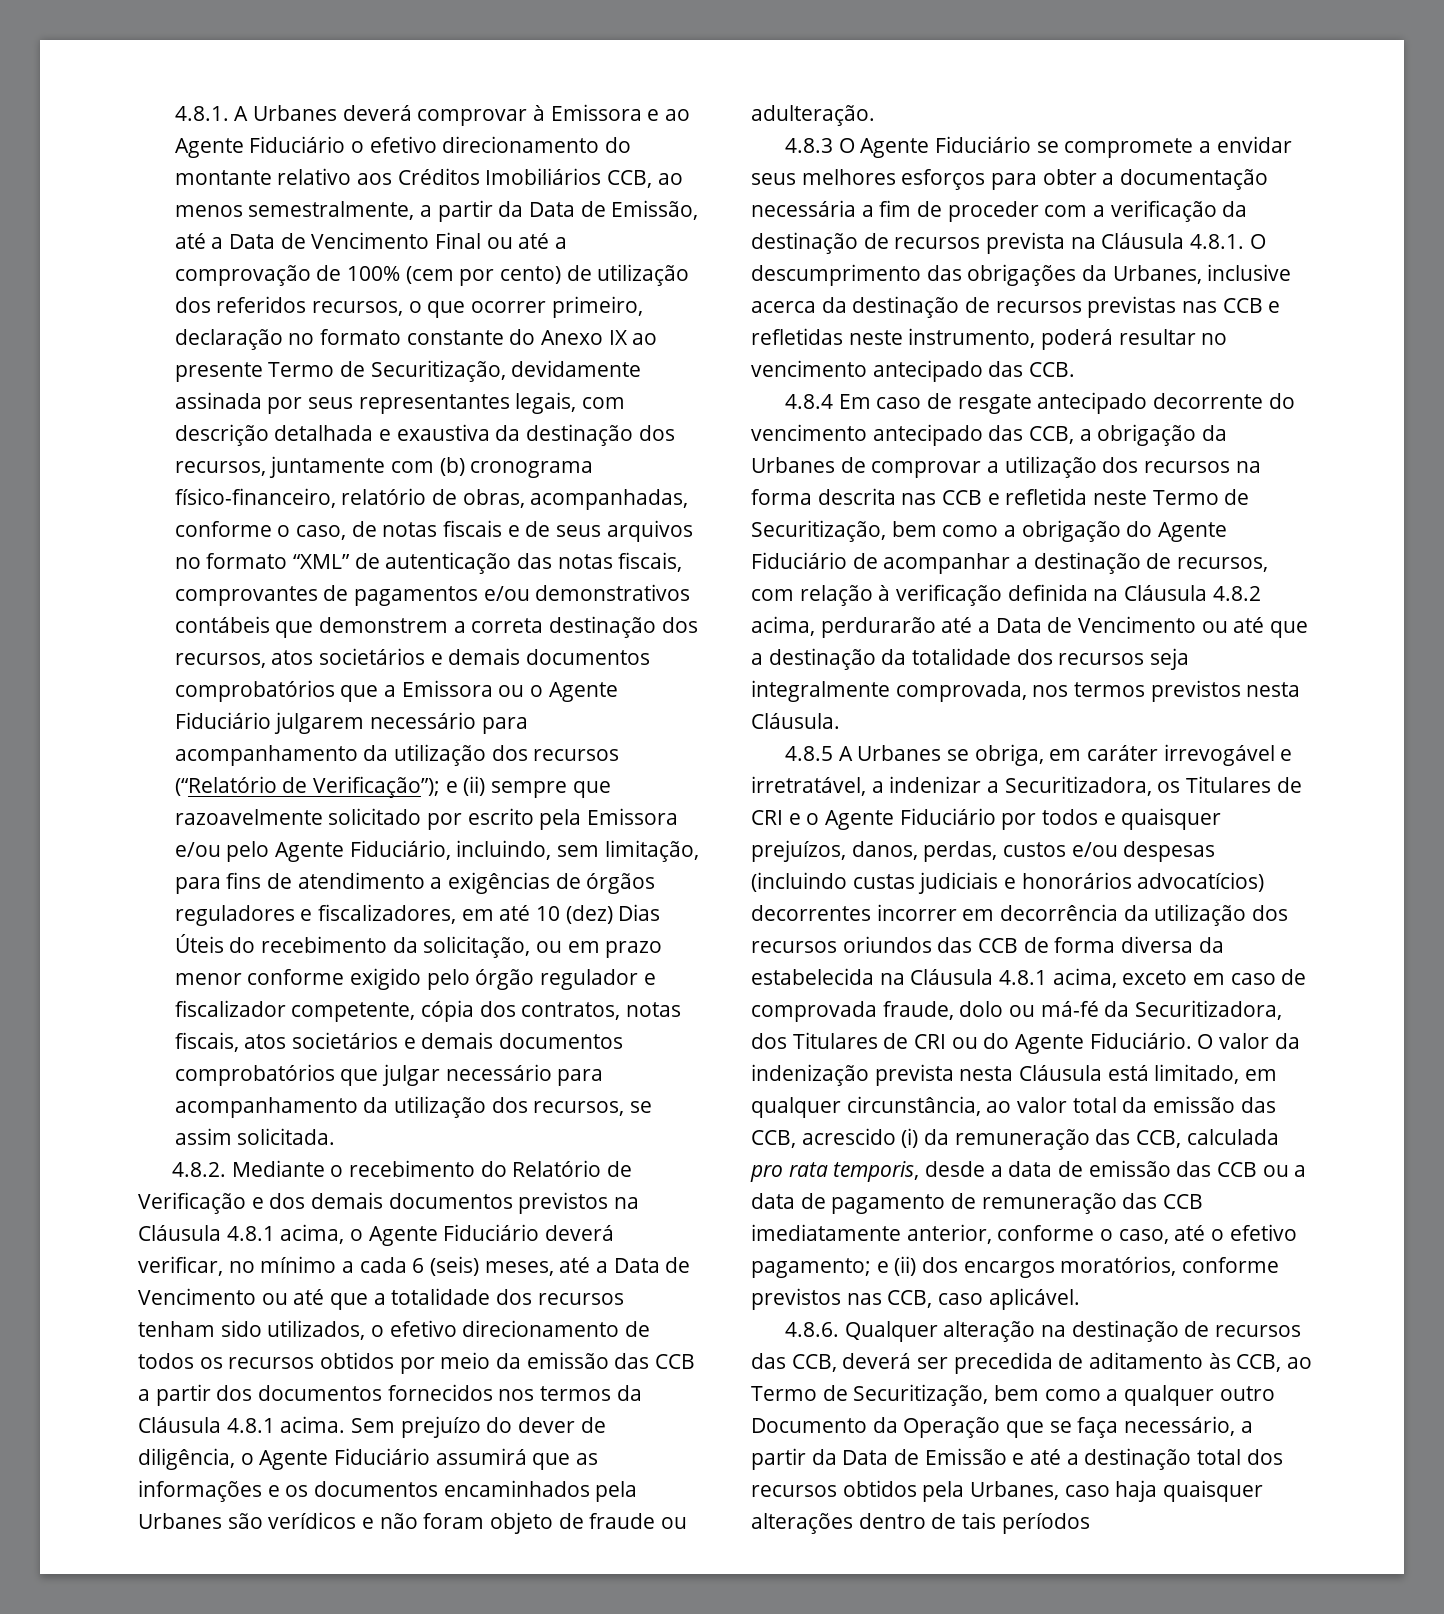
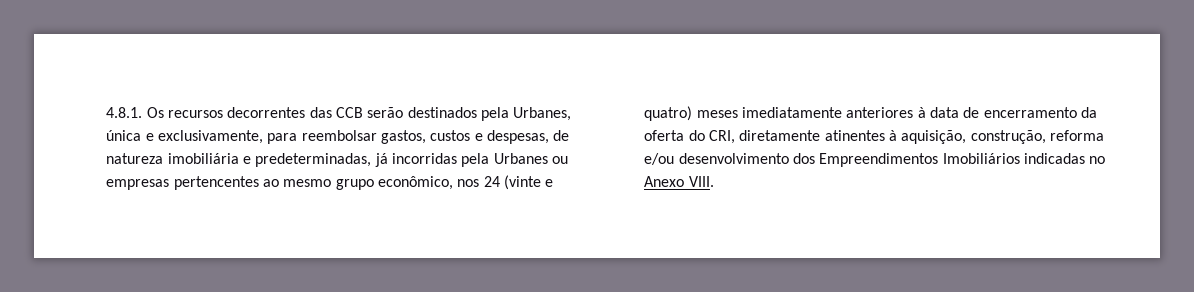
- 4.8.1. A Urbanes deverá comprovar à Emissora e ao Agente Fiduciário o efetivo direcionamento do montante relativo aos Créditos Imobiliários CCB, ao menos semestralmente, a partir da Data de Emissão, até a Data de Vencimento Final ou até a comprovação de 100% (cem por cento) de utilização dos referidos recursos, o que ocorrer primeiro, declaração no formato constante do Anexo IX ao presente Termo de Securitização, devidamente assinada por seus representantes legais, com descrição detalhada e exaustiva da destinação dos recursos, juntamente com (b) cronograma físico-financeiro, relatório de obras, acompanhadas, conforme o caso, de notas fiscais e de seus arquivos no formato “XML” de autenticação das notas fiscais, comprovantes de pagamentos e/ou demonstrativos contábeis que demonstrem a correta destinação dos recursos, atos societários e demais documentos comprobatórios que a Emissora ou o Agente Fiduciário julgarem necessário para acompanhamento da utilização dos recursos (“Relatório de Verificação”); e (ii) sempre que razoavelmente solicitado por escrito pela Emissora e/ou pelo Agente Fiduciário, incluindo, sem limitação, para fins de atendimento a exigências de órgãos reguladores e fiscalizadores, em até 10 (dez) Dias Úteis do recebimento da solicitação, ou em prazo menor conforme exigido pelo órgão regulador e fiscalizador competente, cópia dos contratos, notas fiscais, atos societários e demais documentos comprobatórios que julgar necessário para acompanhamento da utilização dos recursos, se assim solicitada.
- 4.8.2. Mediante o recebimento do Relatório de Verificação e dos demais documentos previstos na Cláusula 4.8.1 acima, o Agente Fiduciário deverá verificar, no mínimo a cada 6 (seis) meses, até a Data de Vencimento ou até que a totalidade dos recursos tenham sido utilizados, o efetivo direcionamento de todos os recursos obtidos por meio da emissão das CCB a partir dos documentos fornecidos nos termos da Cláusula 4.8.1 acima. Sem prejuízo do dever de diligência, o Agente Fiduciário assumirá que as informações e os documentos encaminhados pela Urbanes são verídicos e não foram objeto de fraude ou adulteração.
- 4.8.3 O Agente Fiduciário se compromete a envidar seus melhores esforços para obter a documentação necessária a fim de proceder com a verificação da destinação de recursos prevista na Cláusula 4.8.1. O descumprimento das obrigações da Urbanes, inclusive acerca da destinação de recursos previstas nas CCB e refletidas neste instrumento, poderá resultar no vencimento antecipado das CCB.
- 4.8.4 Em caso de resgate antecipado decorrente do vencimento antecipado das CCB, a obrigação da Urbanes de comprovar a utilização dos recursos na forma descrita nas CCB e refletida neste Termo de Securitização, bem como a obrigação do Agente Fiduciário de acompanhar a destinação de recursos, com relação à verificação definida na Cláusula 4.8.2 acima, perdurarão até a Data de Vencimento ou até que a destinação da totalidade dos recursos seja integralmente comprovada, nos termos previstos nesta Cláusula.
- 4.8.5 A Urbanes se obriga, em caráter irrevogável e irretratável, a indenizar a Securitizadora, os Titulares de CRI e o Agente Fiduciário por todos e quaisquer prejuízos, danos, perdas, custos e/ou despesas (incluindo custas judiciais e honorários advocatícios) decorrentes incorrer em decorrência da utilização dos recursos oriundos das CCB de forma diversa da estabelecida na Cláusula 4.8.1 acima, exceto em caso de comprovada fraude, dolo ou má-fé da Securitizadora, dos Titulares de CRI ou do Agente Fiduciário. O valor da indenização prevista nesta Cláusula está limitado, em qualquer circunstância, ao valor total da emissão das CCB, acrescido (i) da remuneração das CCB, calculada pro rata temporis, desde a data de emissão das CCB ou a data de pagamento de remuneração das CCB imediatamente anterior, conforme o caso, até o efetivo pagamento; e (ii) dos encargos moratórios, conforme previstos nas CCB, caso aplicável.
- 4.8.6. Qualquer alteração na destinação de recursos das CCB, deverá ser precedida de aditamento às CCB, ao Termo de Securitização, bem como a qualquer outro Documento da Operação que se faça necessário, a partir da Data de Emissão e até a destinação total dos recursos obtidos pela Urbanes, caso haja quaisquer alterações dentro de tais períodos
+ 4.8.1. Os recursos decorrentes das CCB serão destinados pela Urbanes, única e exclusivamente, para reembolsar gastos, custos e despesas, de natureza imobiliária e predeterminadas, já incorridas pela Urbanes ou empresas pertencentes ao mesmo grupo econômico, nos 24 (vinte e quatro) meses imediatamente anteriores à data de encerramento da oferta do CRI, diretamente atinentes à aquisição, construção, reforma e/ou desenvolvimento dos Empreendimentos Imobiliários indicadas no Anexo VIII.

